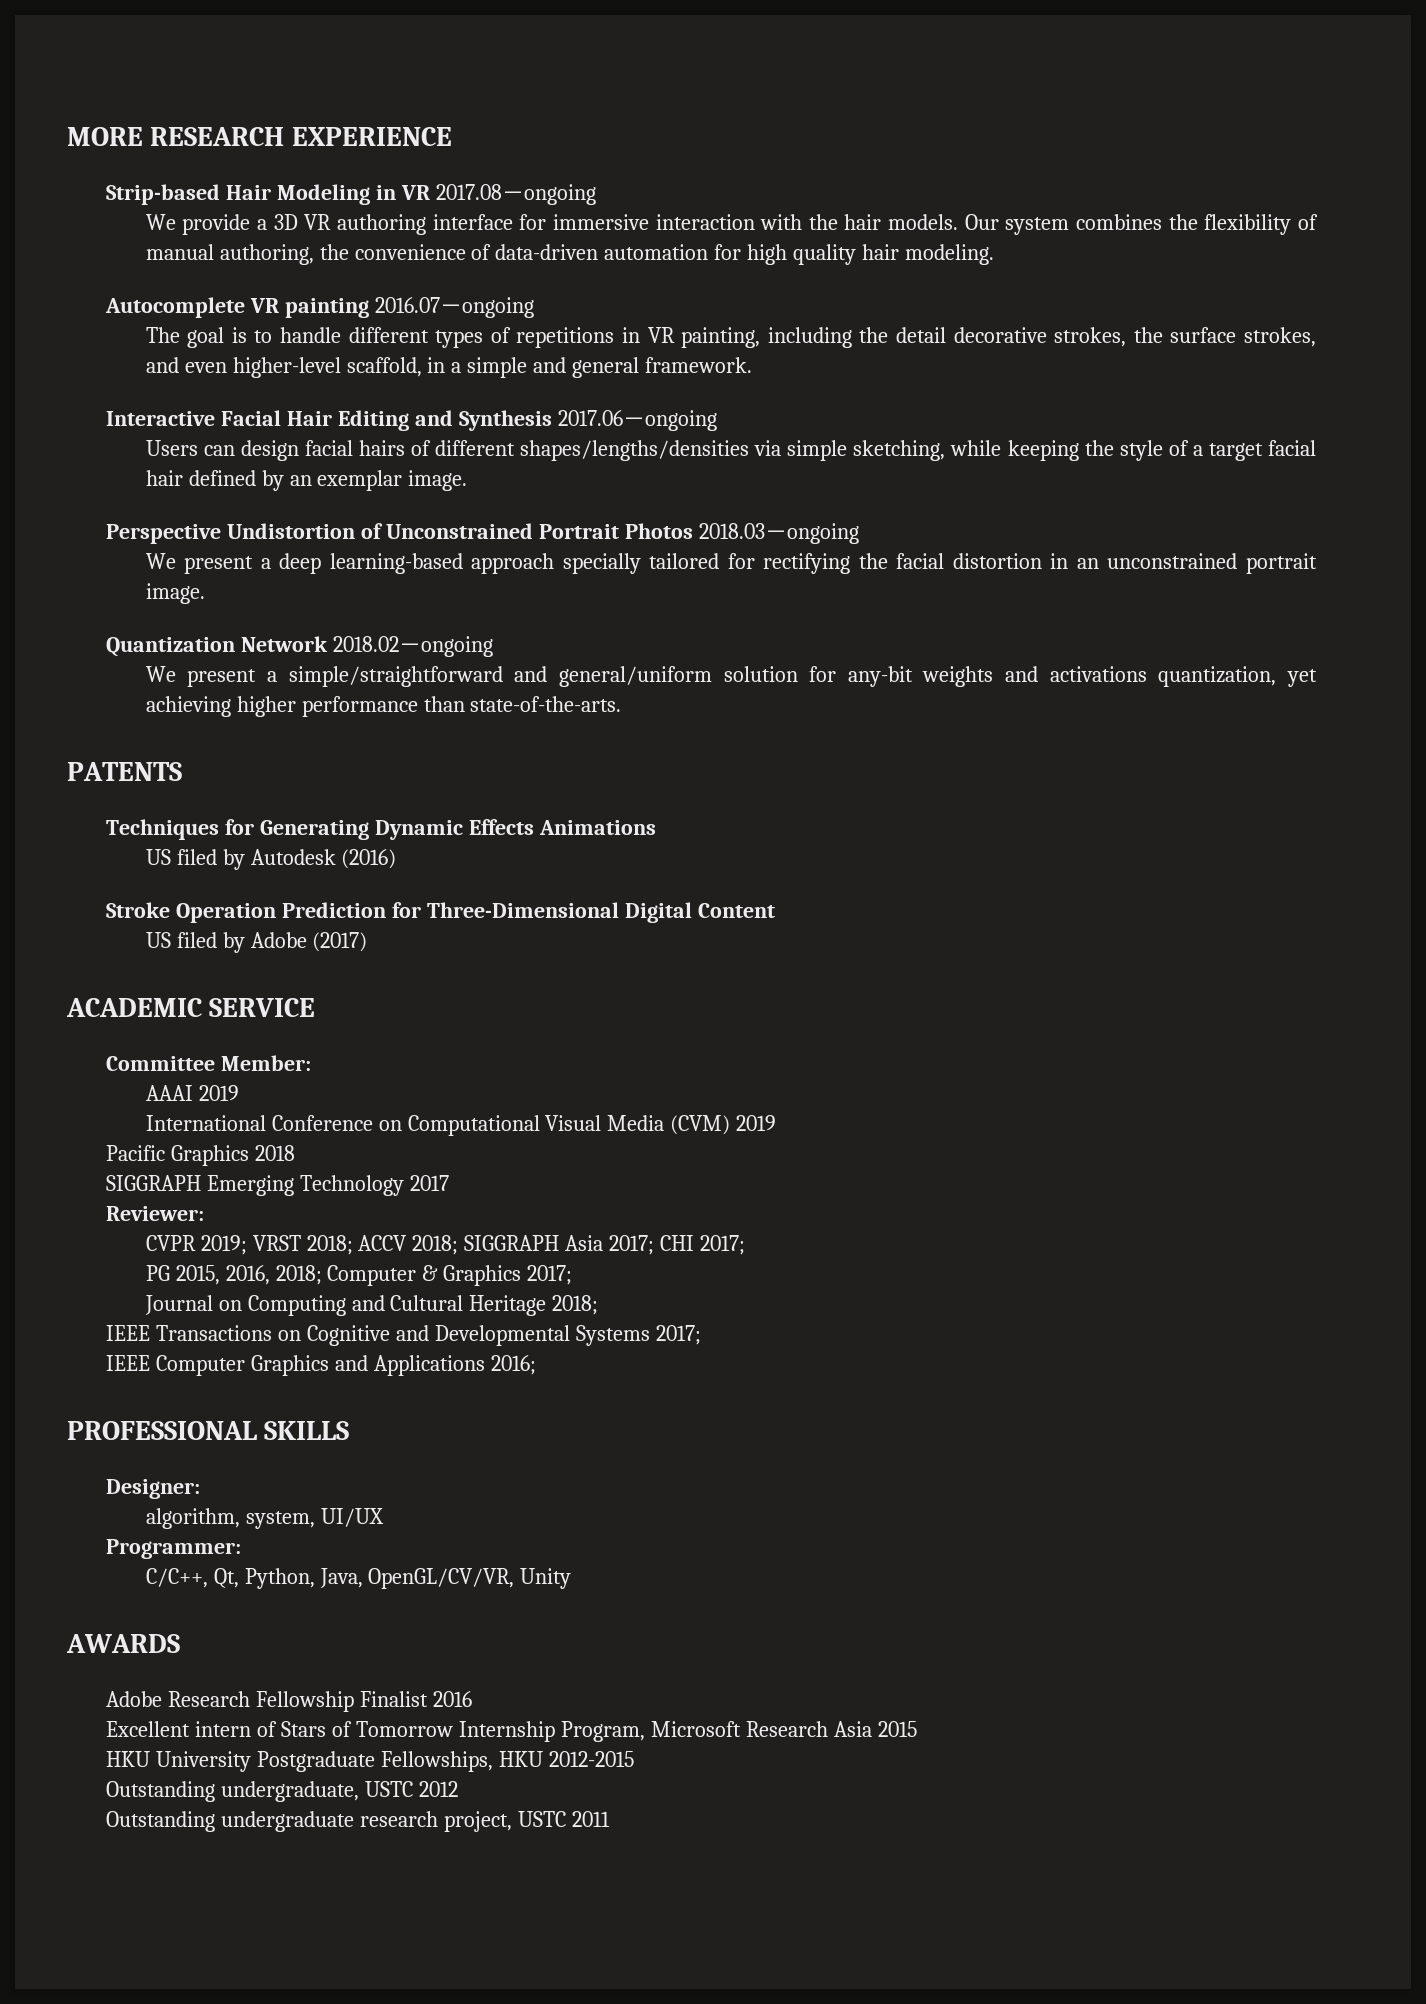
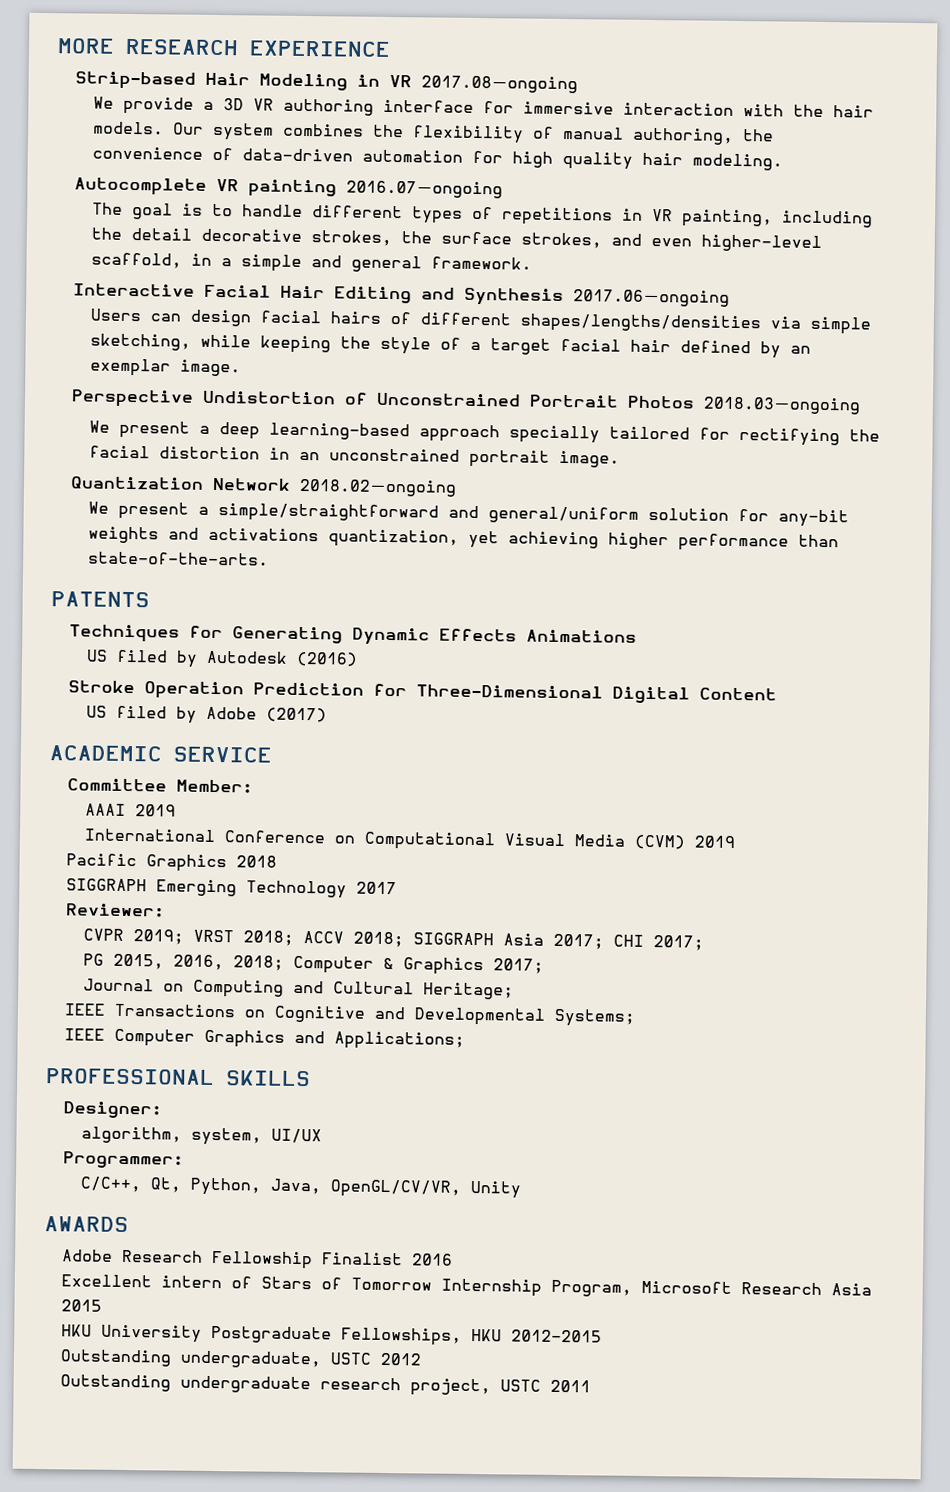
- Journal on Computing and Cultural Heritage 2018;
+ Journal on Computing and Cultural Heritage;
- IEEE Transactions on Cognitive and Developmental Systems 2017;
+ IEEE Transactions on Cognitive and Developmental Systems;
- IEEE Computer Graphics and Applications 2016;
+ IEEE Computer Graphics and Applications;

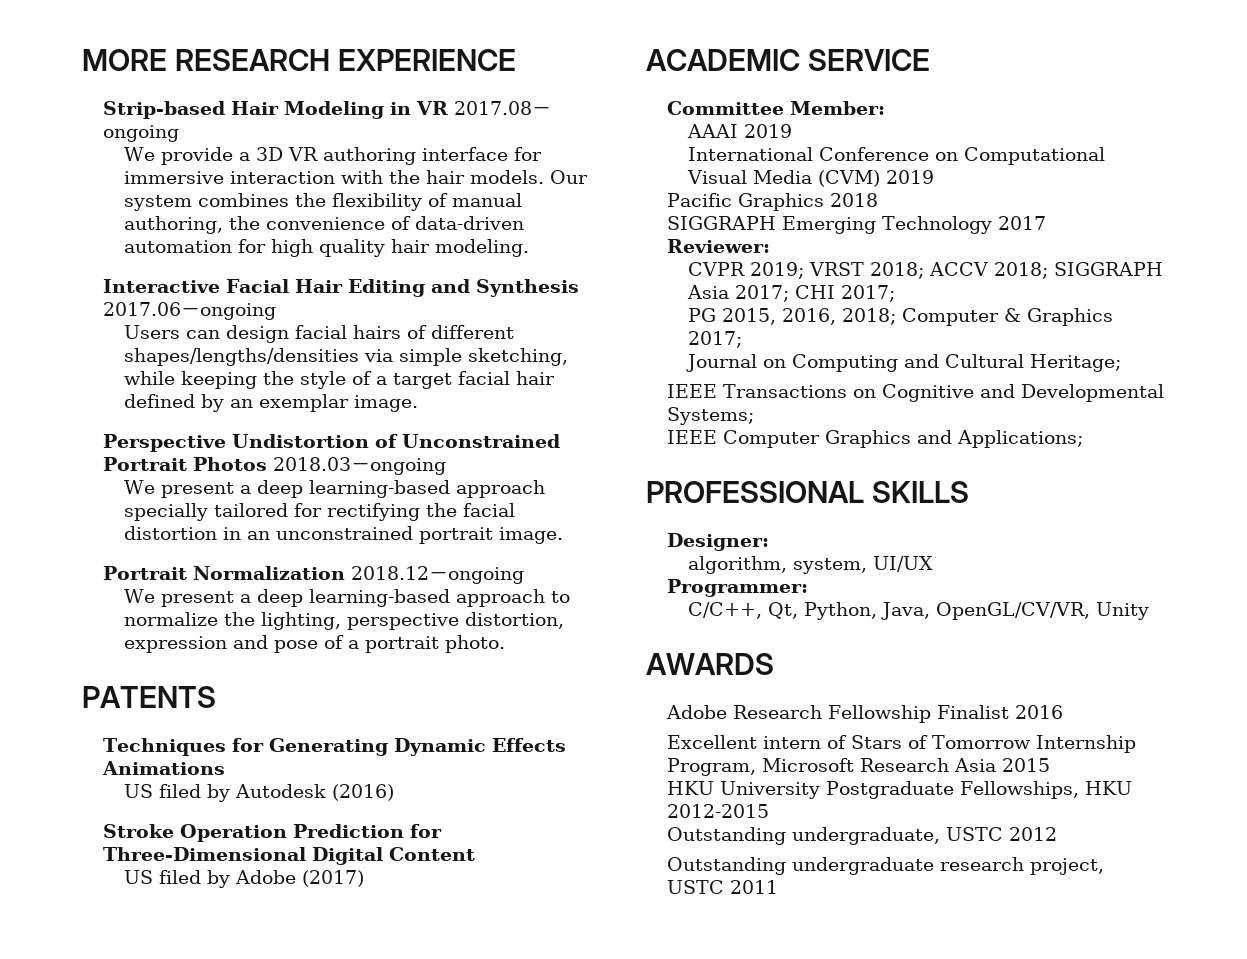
- Autocomplete VR painting 2016.07－ongoing
- The goal is to handle different types of repetitions in VR painting, including the detail decorative strokes, the surface strokes, and even higher-level scaffold, in a simple and general framework.
- Quantization Network 2018.02－ongoing
- We present a simple/straightforward and general/uniform solution for any-bit weights and activations quantization, yet achieving higher performance than state-of-the-arts.
+ Portrait Normalization 2018.12－ongoing
+ We present a deep learning-based approach to normalize the lighting, perspective distortion, expression and pose of a portrait photo.

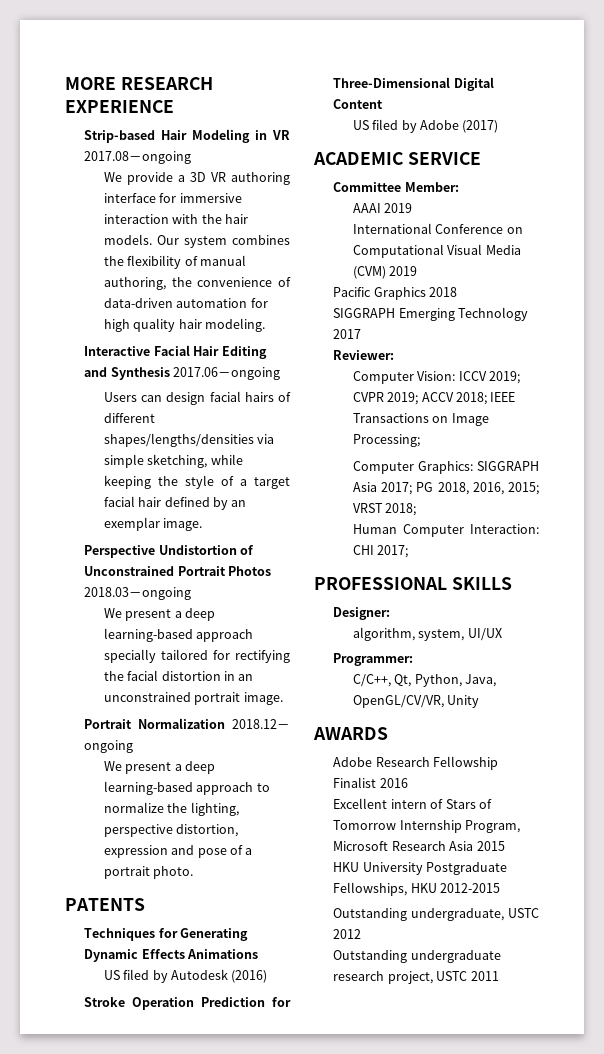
- CVPR 2019; VRST 2018; ACCV 2018; SIGGRAPH Asia 2017; CHI 2017;
- PG 2015, 2016, 2018; Computer & Graphics 2017;
- Journal on Computing and Cultural Heritage;
- IEEE Transactions on Cognitive and Developmental Systems;
- IEEE Computer Graphics and Applications;
+ Computer Vision: ICCV 2019; CVPR 2019; ACCV 2018; IEEE Transactions on Image Processing;
+ Computer Graphics: SIGGRAPH Asia 2017; PG 2018, 2016, 2015; VRST 2018;
+ Human Computer Interaction: CHI 2017;

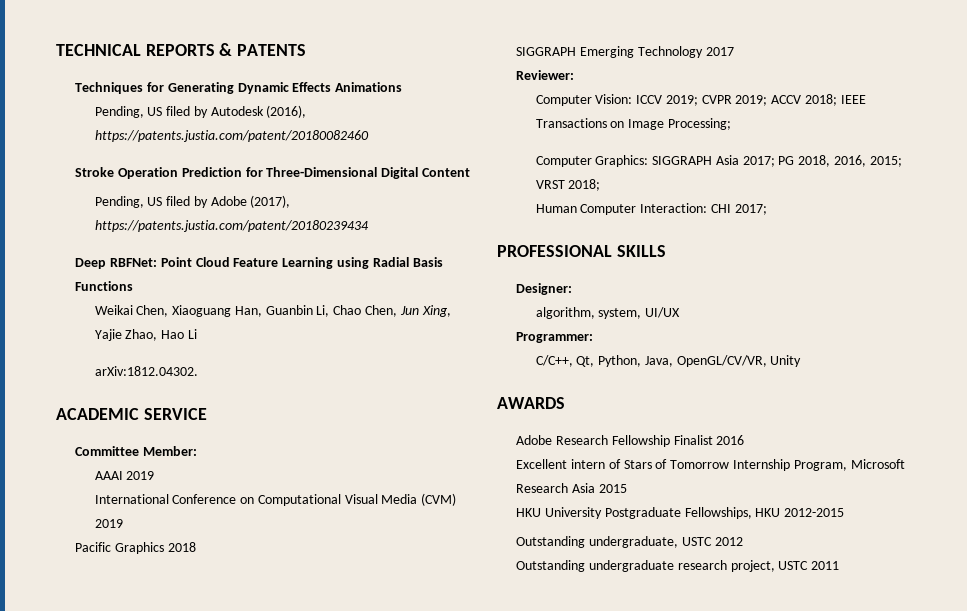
- MORE RESEARCH EXPERIENCE
- Strip-based Hair Modeling in VR 2017.08－ongoing
- We provide a 3D VR authoring interface for immersive interaction with the hair models. Our system combines the flexibility of manual authoring, the convenience of data-driven automation for high quality hair modeling.
- Interactive Facial Hair Editing and Synthesis 2017.06－ongoing
- Users can design facial hairs of different shapes/lengths/densities via simple sketching, while keeping the style of a target facial hair defined by an exemplar image.
- Perspective Undistortion of Unconstrained Portrait Photos 2018.03－ongoing
- We present a deep learning-based approach specially tailored for rectifying the facial distortion in an unconstrained portrait image.
- Portrait Normalization 2018.12－ongoing
- We present a deep learning-based approach to normalize the lighting, perspective distortion, expression and pose of a portrait photo.
- PATENTS
+ TECHNICAL REPORTS & PATENTS
- US filed by Autodesk (2016)
+ Pending, US filed by Autodesk (2016), https://patents.justia.com/patent/20180082460
- US filed by Adobe (2017)
+ Pending, US filed by Adobe (2017), https://patents.justia.com/patent/20180239434
+ Deep RBFNet: Point Cloud Feature Learning using Radial Basis Functions
+ Weikai Chen, Xiaoguang Han, Guanbin Li, Chao Chen, Jun Xing, Yajie Zhao, Hao Li
+ arXiv:1812.04302.

